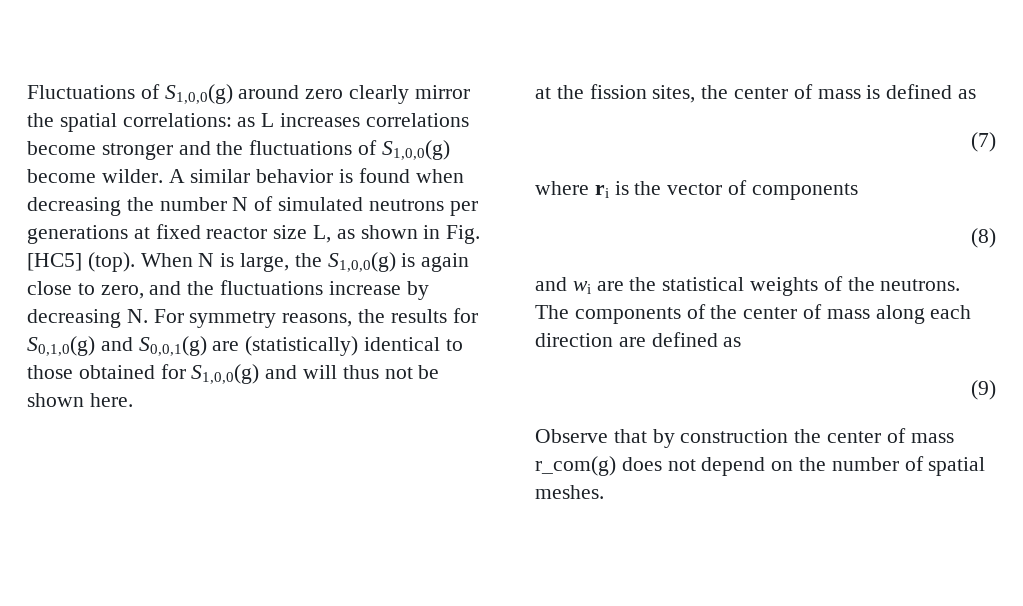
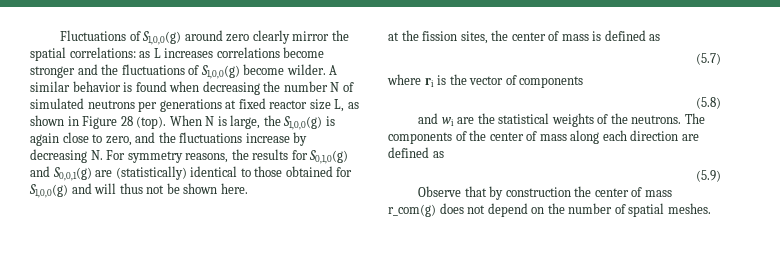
- A similar behavior is found when decreasing the number N of simulated neutrons per generations at fixed reactor size L, as shown in Fig. [HC5] (top).
+ A similar behavior is found when decreasing the number N of simulated neutrons per generations at fixed reactor size L, as shown in Figure 28 (top).
- (7)
+ (5.7)
- (8)
+ (5.8)
- (9)
+ (5.9)

